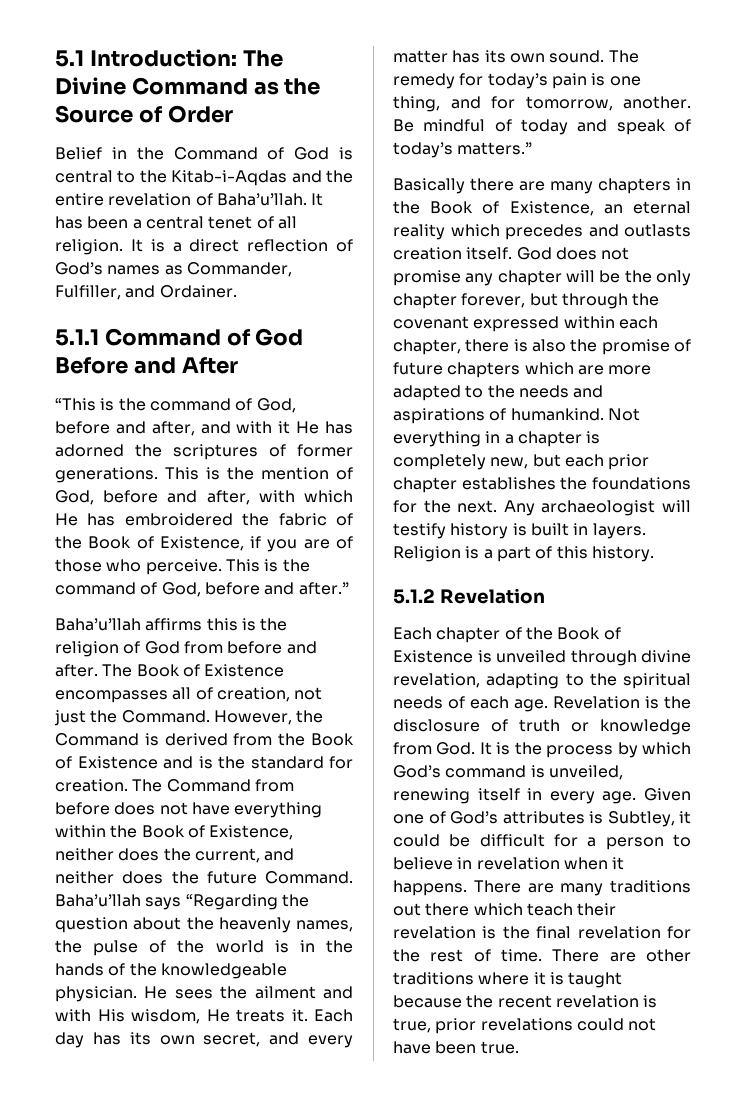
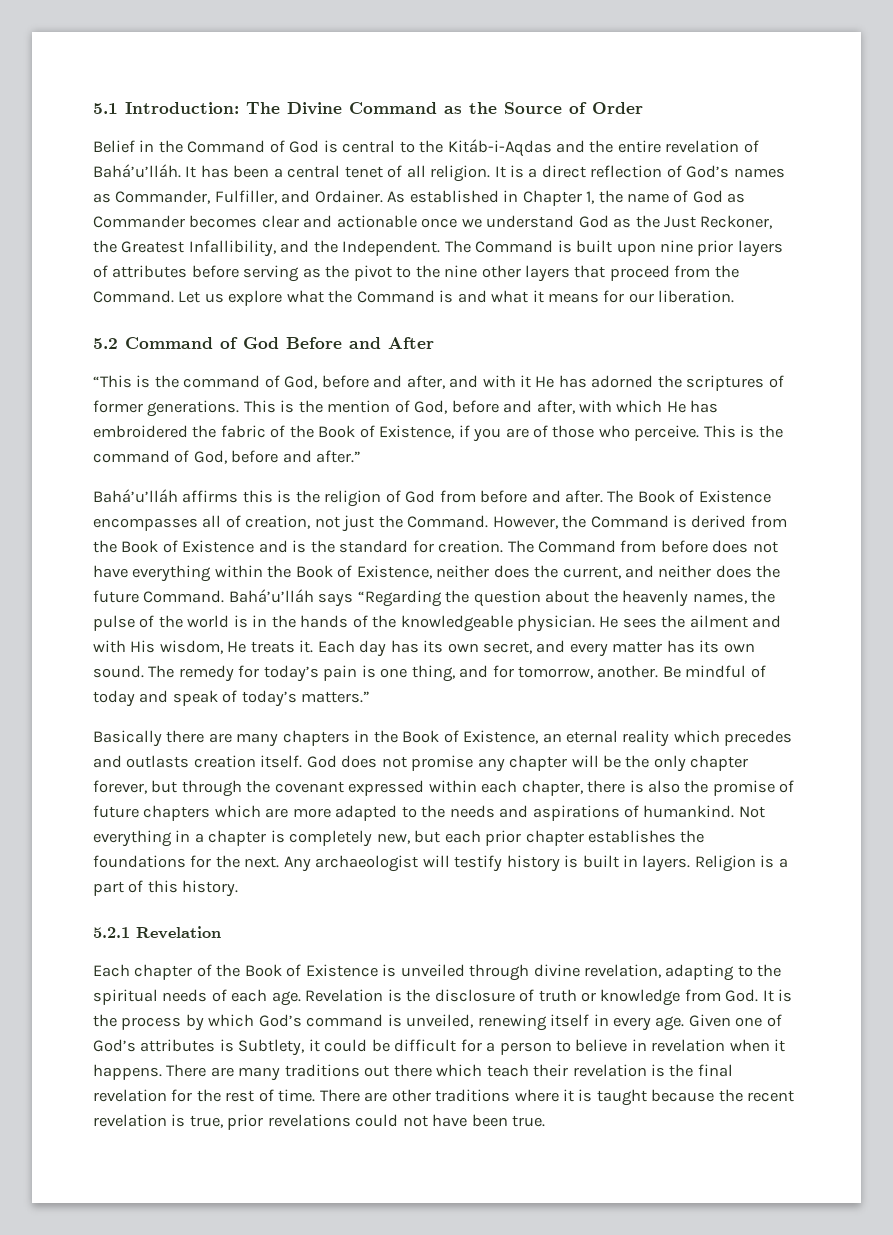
- Belief in the Command of God is central to the Kitab-i-Aqdas and the entire revelation of Baha’u’llah.
+ Belief in the Command of God is central to the Kitáb-i-Aqdas and the entire revelation of Bahá’u’lláh.
- It is a direct reflection of God’s names as Commander, Fulfiller, and Ordainer.
- 5.1.1 Command of God Before and After
+ It is a direct reflection of God’s names as Commander, Fulfiller, and Ordainer. As established in Chapter 1, the name of God as Commander becomes clear and actionable once we understand God as the Just Reckoner, the Greatest Infallibility, and the Independent. The Command is built upon nine prior layers of attributes before serving as the pivot to the nine other layers that proceed from the Command. Let us explore what the Command is and what it means for our liberation.
+ 5.2 Command of God Before and After
- Baha’u’llah affirms this is the religion of God from before and after.
+ Bahá’u’lláh affirms this is the religion of God from before and after.
- Baha’u’llah says “Regarding the question about the heavenly names, the pulse of the world is in the hands of the knowledgeable physician.
+ Bahá’u’lláh says “Regarding the question about the heavenly names, the pulse of the world is in the hands of the knowledgeable physician.
- 5.1.2 Revelation
+ 5.2.1 Revelation
- Given one of God’s attributes is Subtley, it could be difficult for a person to believe in revelation when it happens.
+ Given one of God’s attributes is Subtlety, it could be difficult for a person to believe in revelation when it happens.

